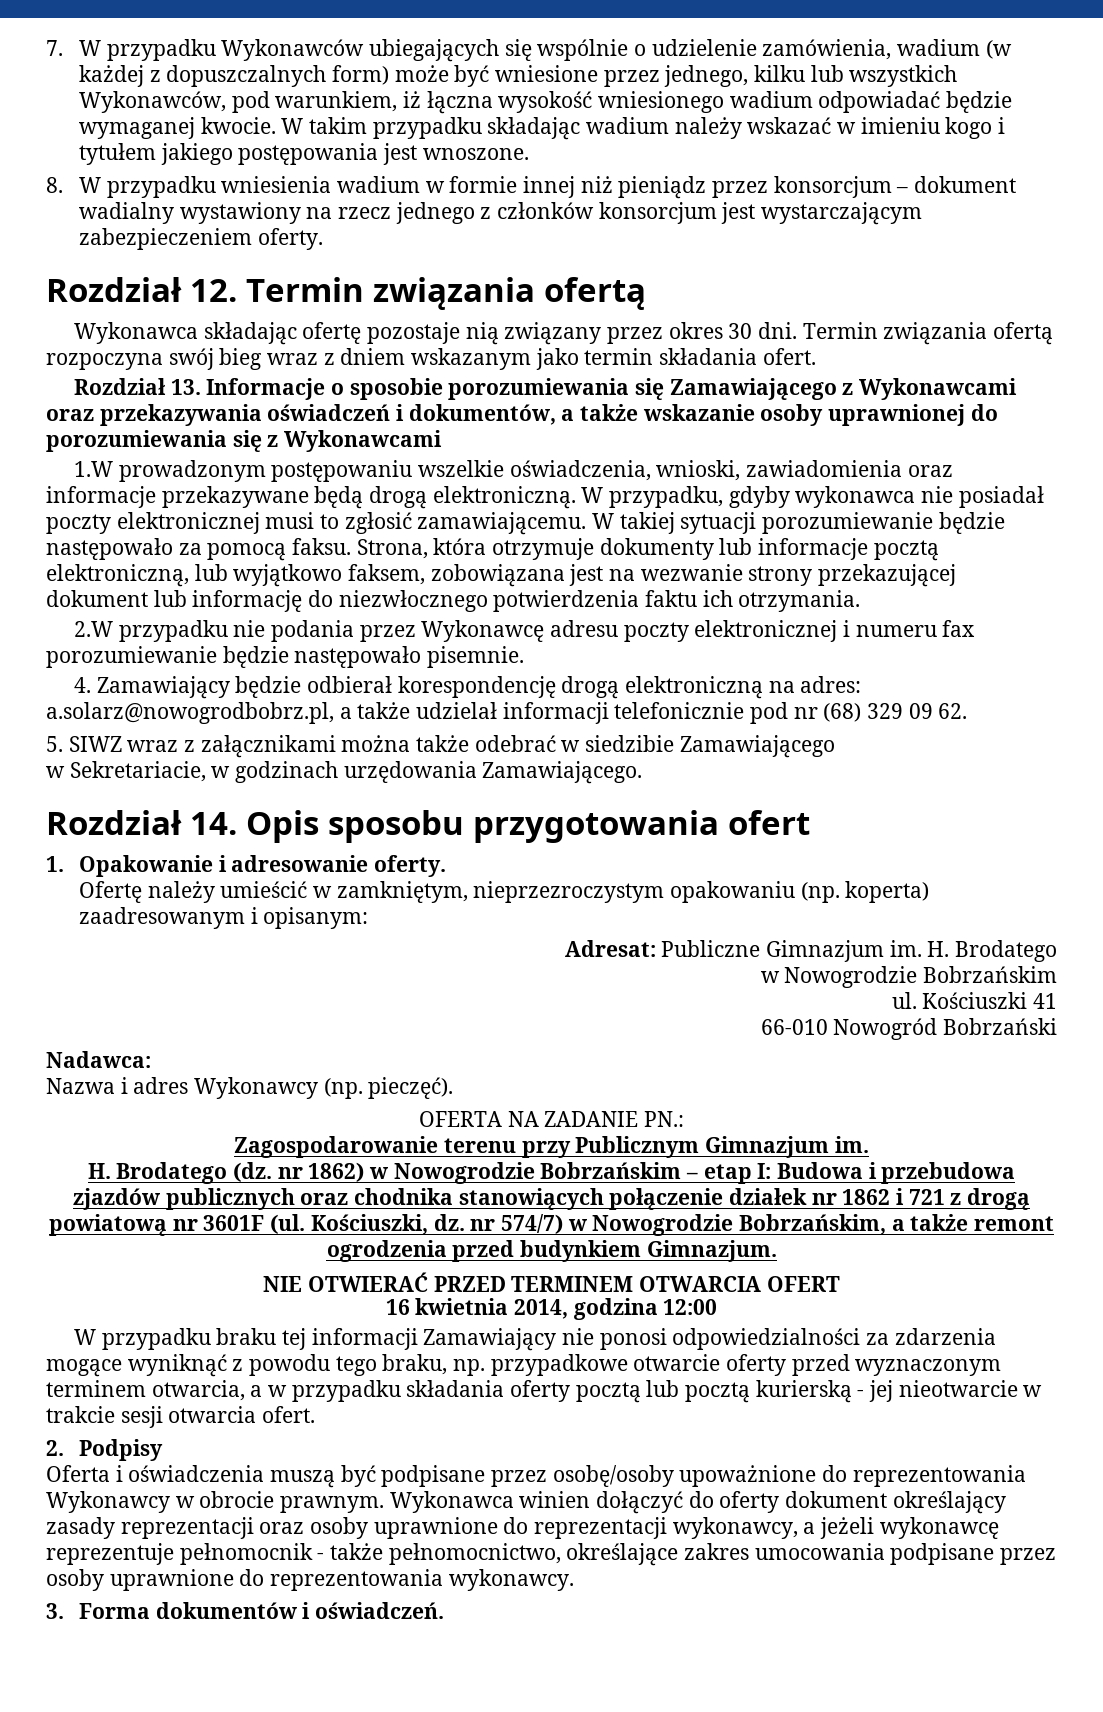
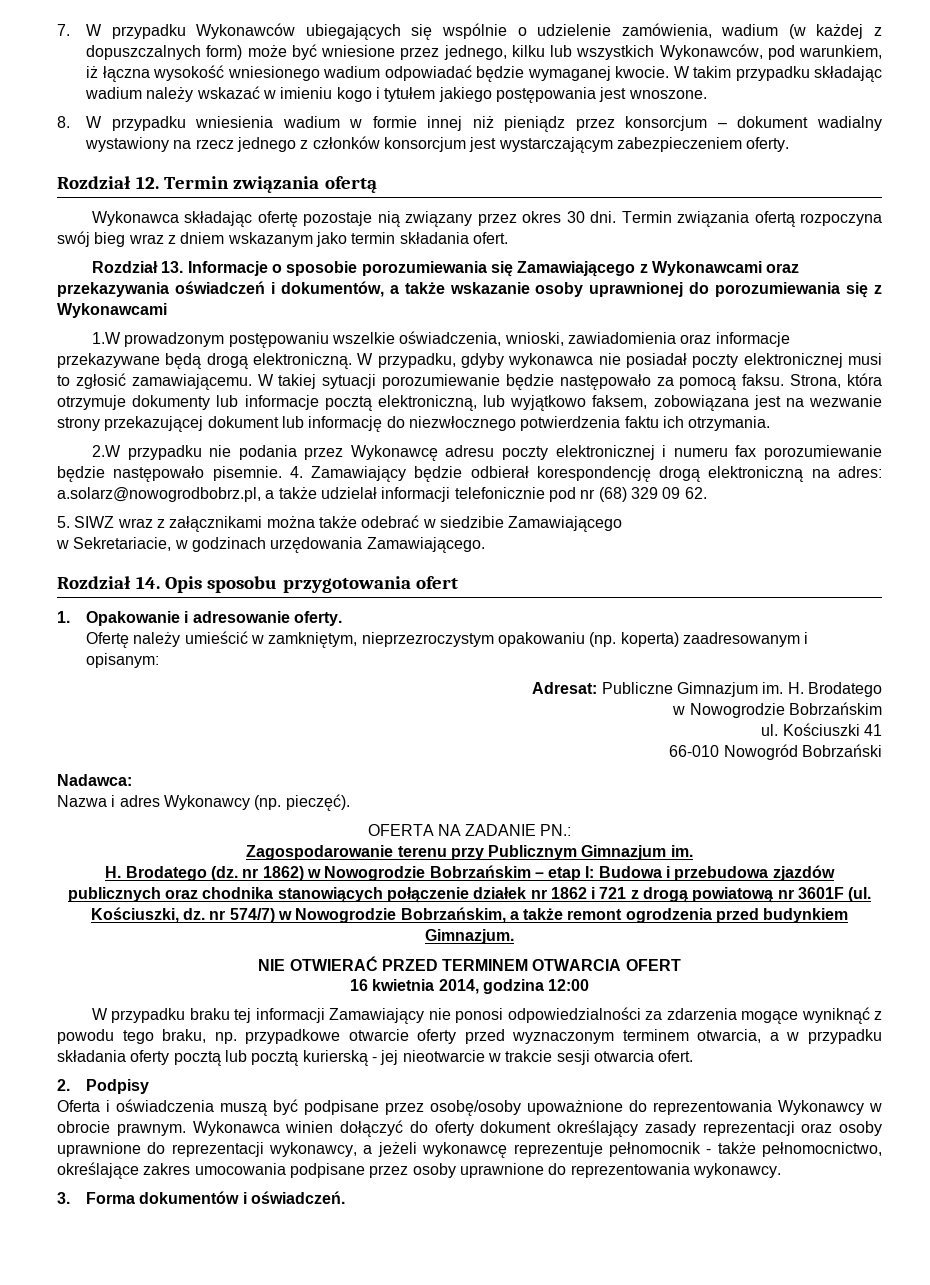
- 2.W przypadku nie podania przez Wykonawcę adresu poczty elektronicznej i numeru fax porozumiewanie będzie następowało pisemnie.
- 4. Zamawiający będzie odbierał korespondencję drogą elektroniczną na adres: a.solarz@nowogrodbobrz.pl, a także udzielał informacji telefonicznie pod nr (68) 329 09 62.
+ 2.W przypadku nie podania przez Wykonawcę adresu poczty elektronicznej i numeru fax porozumiewanie będzie następowało pisemnie. 4. Zamawiający będzie odbierał korespondencję drogą elektroniczną na adres: a.solarz@nowogrodbobrz.pl, a także udzielał informacji telefonicznie pod nr (68) 329 09 62.

